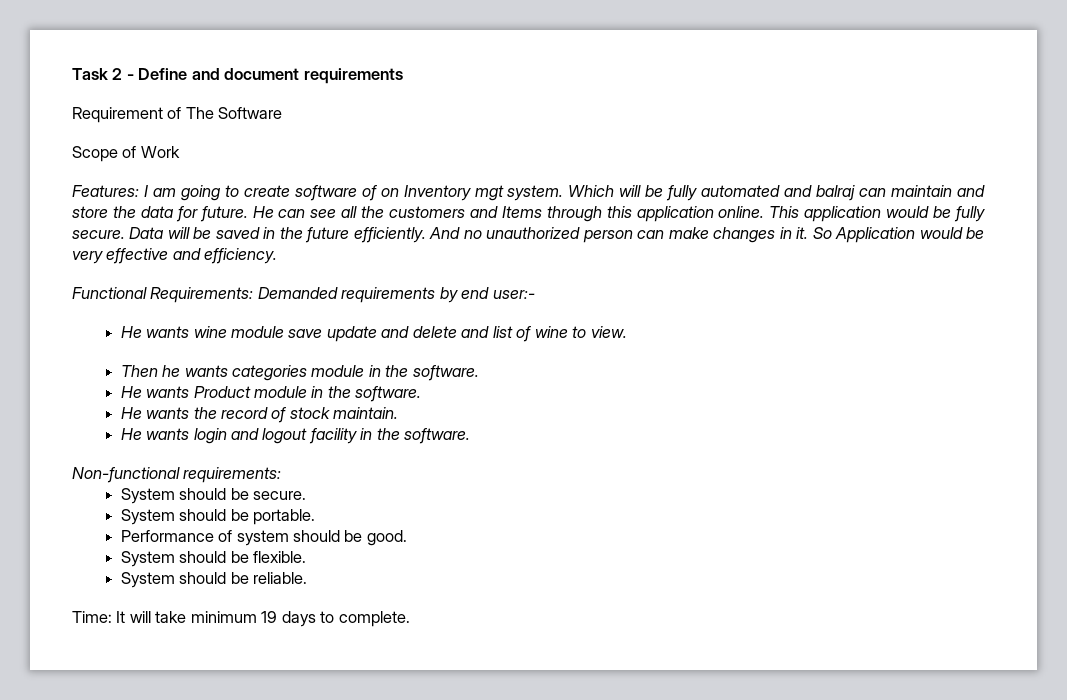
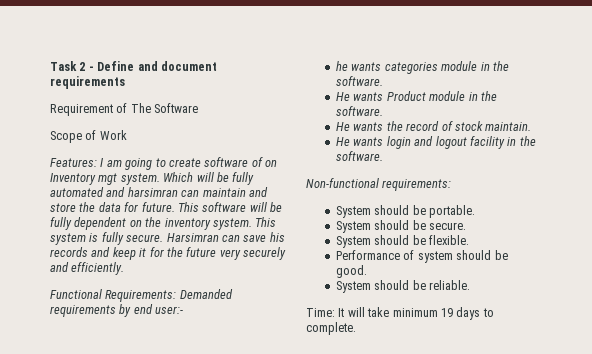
- Which will be fully automated and balraj can maintain and store the data for future.
+ Which will be fully automated and harsimran can maintain and store the data for future.
- He can see all the customers and Items through this application online. This application would be fully secure. Data will be saved in the future efficiently. And no unauthorized person can make changes in it. So Application would be very effective and efficiency.
+ This software will be fully dependent on the inventory system. This system is fully secure. Harsimran can save his records and keep it for the future very securely and efficiently.
- He wants wine module save update and delete and list of wine to view.
- Then he wants categories module in the software.
+ he wants categories module in the software.
+ System should be portable.
- System should be portable.
+ System should be flexible.
- System should be flexible.

